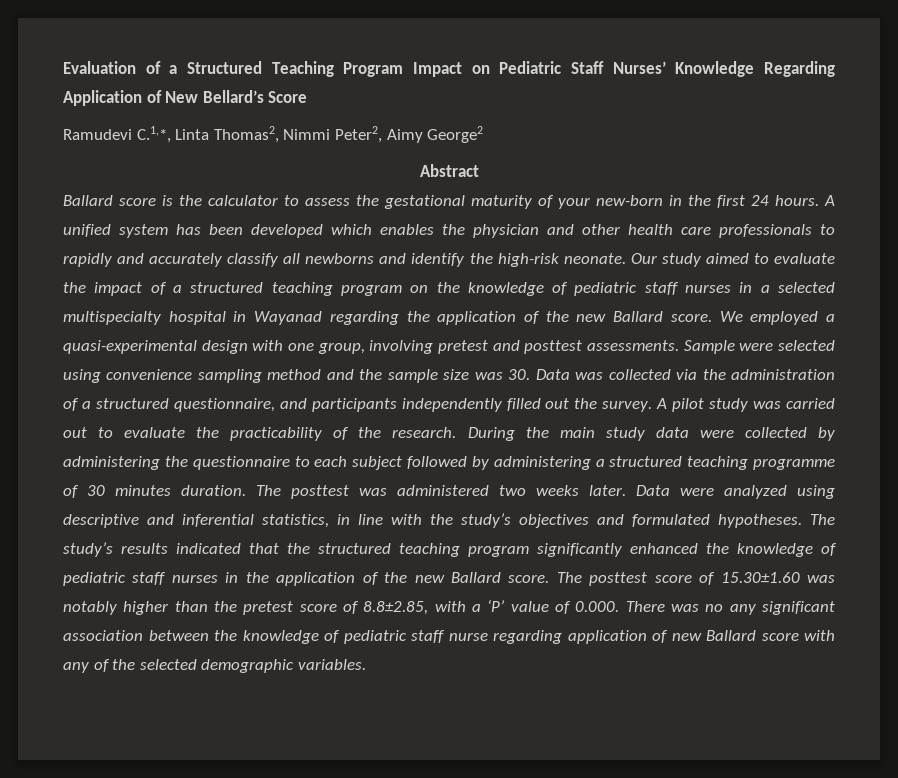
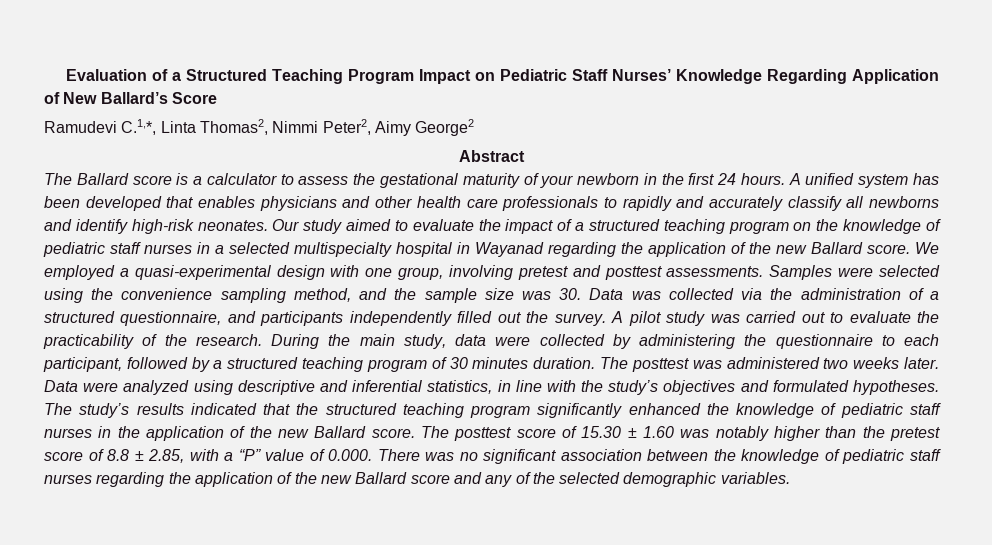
- Evaluation of a Structured Teaching Program Impact on Pediatric Staff Nurses’ Knowledge Regarding Application of New Bellard’s Score
+ Evaluation of a Structured Teaching Program Impact on Pediatric Staff Nurses’ Knowledge Regarding Application of New Ballard’s Score
- Ballard score is the calculator to assess the gestational maturity of your new-born in the first 24 hours.
+ The Ballard score is a calculator to assess the gestational maturity of your newborn in the first 24 hours.
- A unified system has been developed which enables the physician and other health care professionals to rapidly and accurately classify all newborns and identify the high-risk neonate.
+ A unified system has been developed that enables physicians and other health care professionals to rapidly and accurately classify all newborns and identify high-risk neonates.
- Sample were selected using convenience sampling method and the sample size was 30. Data was collected via the administration of a structured questionnaire, and participants independently filled out the survey.
+ Samples were selected using the convenience sampling method, and the sample size was 30. Data was collected via the administration of a structured questionnaire, and participants independently filled out the survey.
- During the main study data were collected by administering the questionnaire to each subject followed by administering a structured teaching programme of 30 minutes duration.
+ During the main study, data were collected by administering the questionnaire to each participant, followed by a structured teaching program of 30 minutes duration.
- The posttest score of 15.30±1.60 was notably higher than the pretest score of 8.8±2.85, with a ‘P’ value of 0.000. There was no any significant association between the knowledge of pediatric staff nurse regarding application of new Ballard score with any of the selected demographic variables.
+ The posttest score of 15.30 ± 1.60 was notably higher than the pretest score of 8.8 ± 2.85, with a “P” value of 0.000. There was no significant association between the knowledge of pediatric staff nurses regarding the application of the new Ballard score and any of the selected demographic variables.

